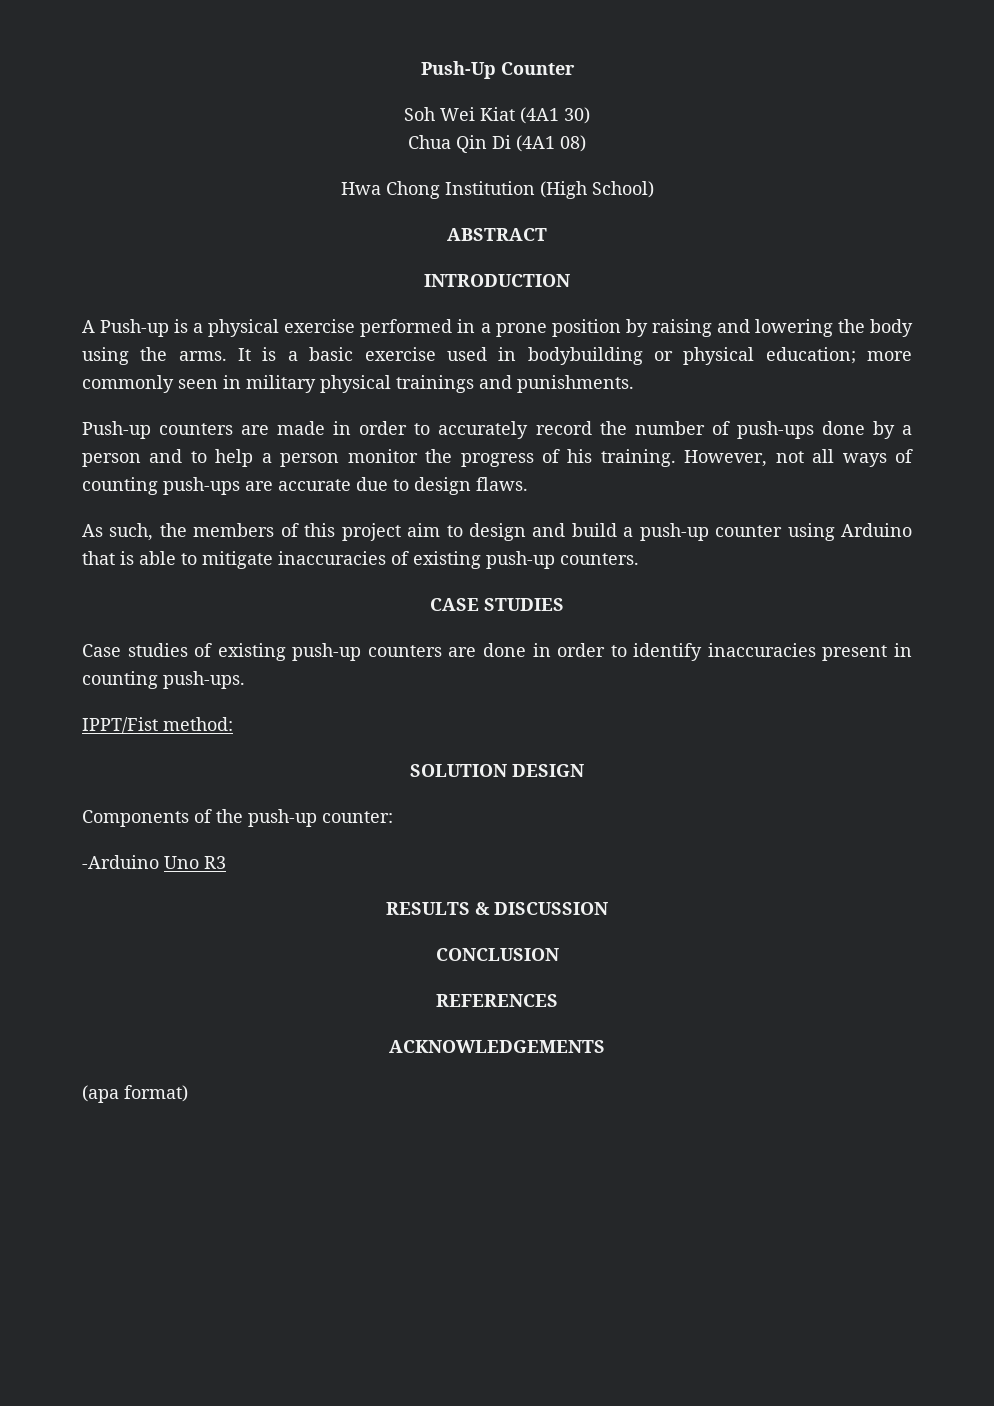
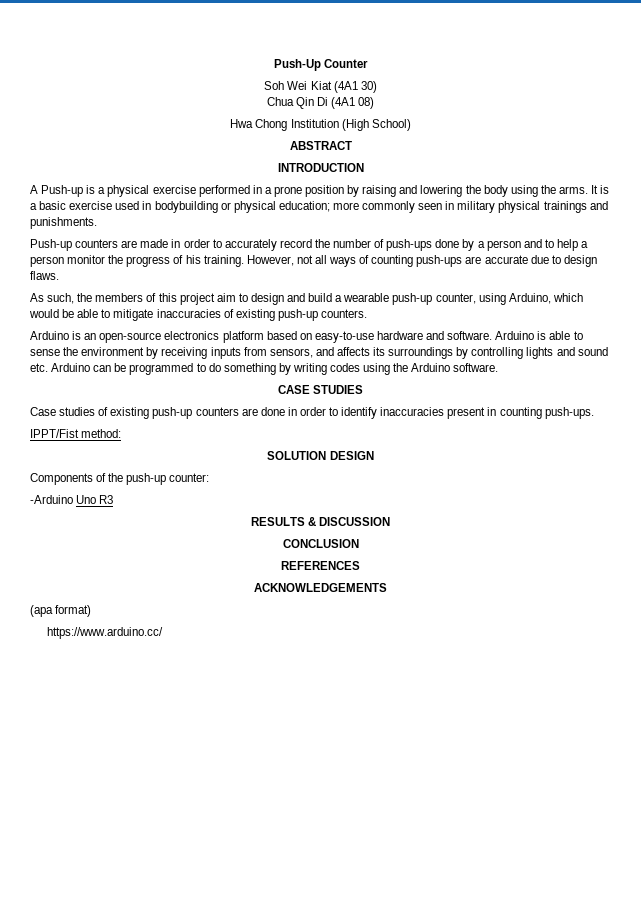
- As such, the members of this project aim to design and build a push-up counter using Arduino that is able to mitigate inaccuracies of existing push-up counters.
+ As such, the members of this project aim to design and build a wearable push-up counter, using Arduino, which would be able to mitigate inaccuracies of existing push-up counters.
+ Arduino is an open-source electronics platform based on easy-to-use hardware and software. Arduino is able to sense the environment by receiving inputs from sensors, and affects its surroundings by controlling lights and sound etc. Arduino can be programmed to do something by writing codes using the Arduino software.
+ https://www.arduino.cc/

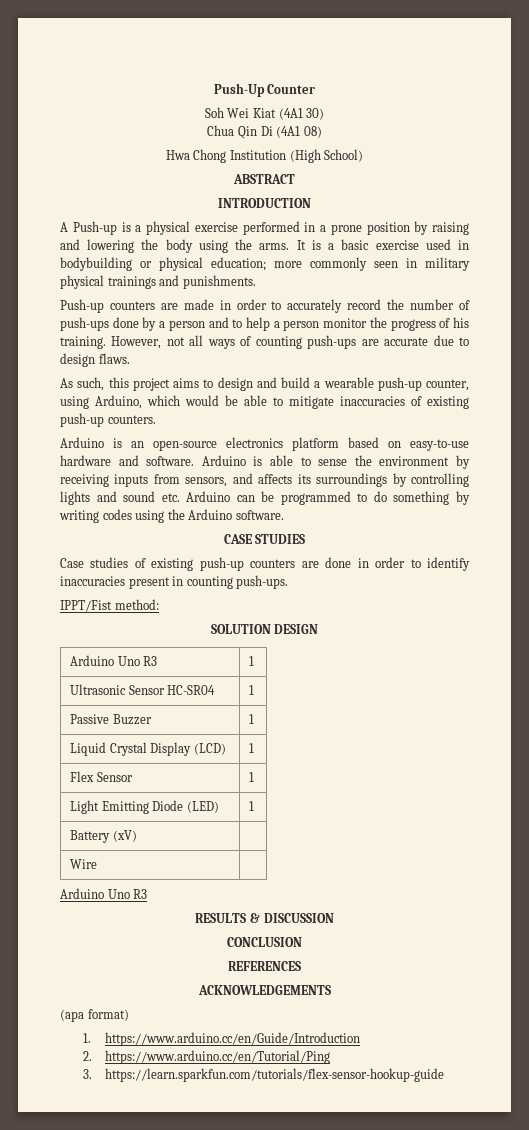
- As such, the members of this project aim to design and build a wearable push-up counter, using Arduino, which would be able to mitigate inaccuracies of existing push-up counters.
+ As such, this project aims to design and build a wearable push-up counter, using Arduino, which would be able to mitigate inaccuracies of existing push-up counters.
- Components of the push-up counter:
- -Arduino Uno R3
+ Arduino Uno R3 | 1
+ Ultrasonic Sensor HC-SR04 | 1
+ Passive Buzzer | 1
+ Liquid Crystal Display (LCD) | 1
+ Flex Sensor | 1
+ Light Emitting Diode (LED) | 1
+ Battery (xV) |
+ Wire |
+ Arduino Uno R3
- https://www.arduino.cc/
+ 1. https://www.arduino.cc/en/Guide/Introduction
+ 2. https://www.arduino.cc/en/Tutorial/Ping
+ 3. https://learn.sparkfun.com/tutorials/flex-sensor-hookup-guide

